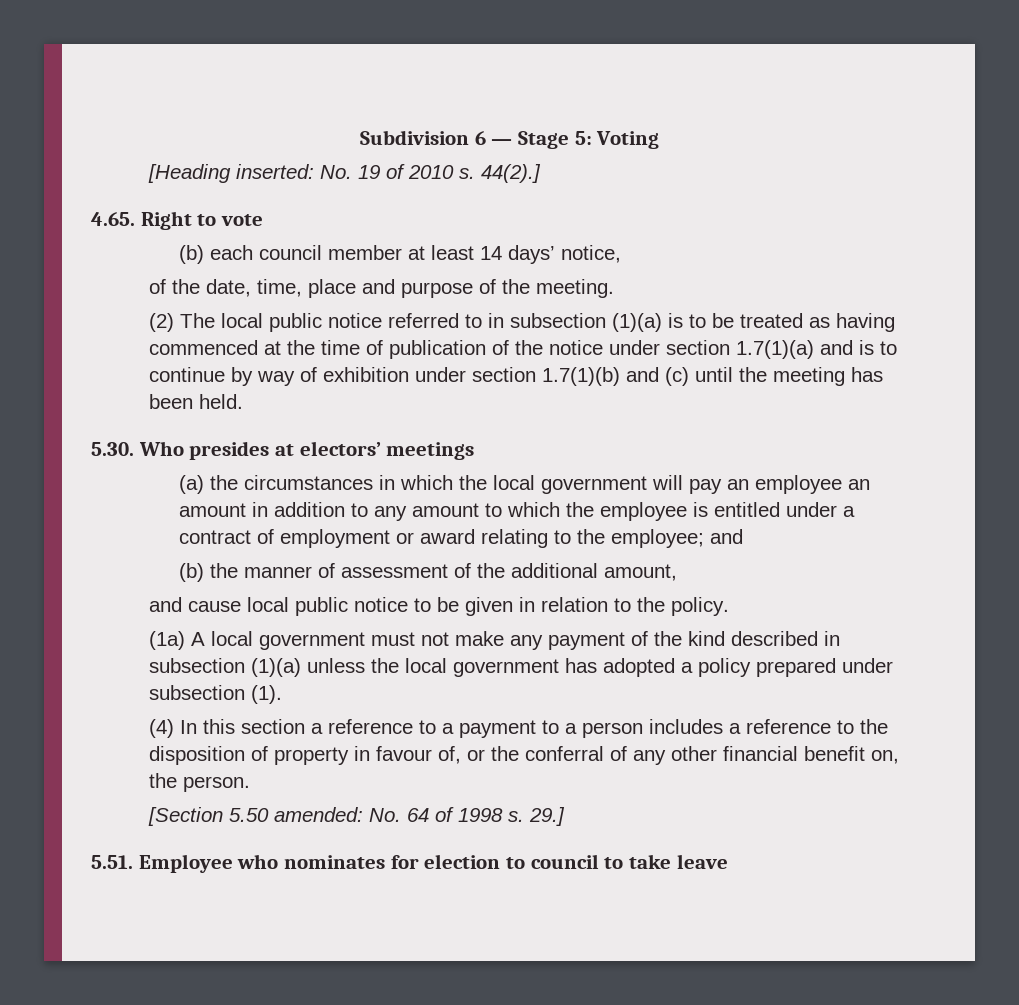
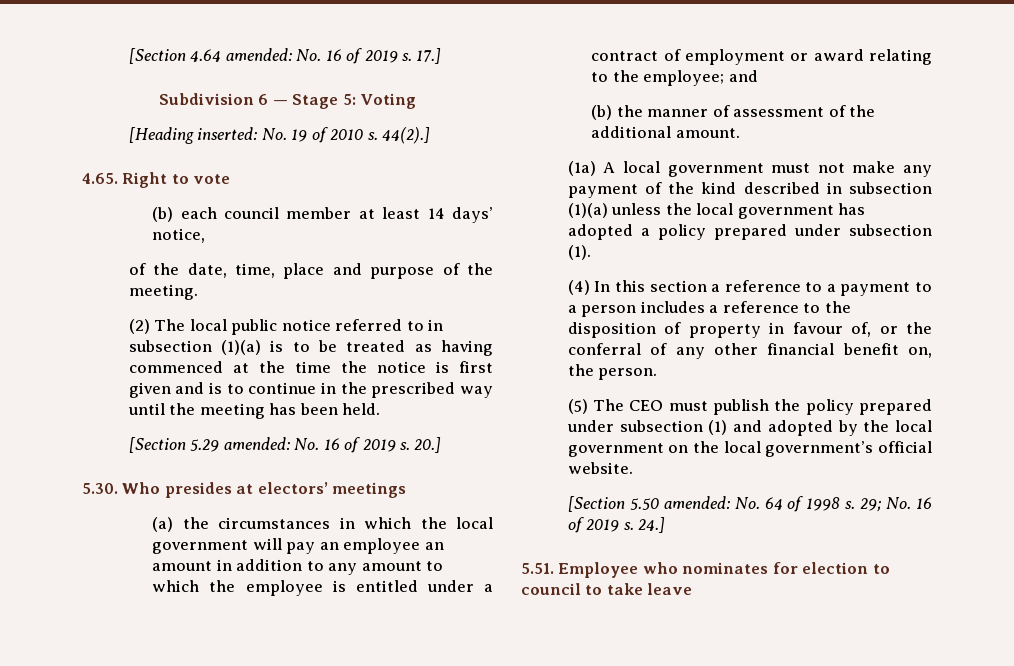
+ [Section 4.64 amended: No. 16 of 2019 s. 17.]
- (2) The local public notice referred to in subsection (1)(a) is to be treated as having commenced at the time of publication of the notice under section 1.7(1)(a) and is to continue by way of exhibition under section 1.7(1)(b) and (c) until the meeting has been held.
+ (2) The local public notice referred to in subsection (1)(a) is to be treated as having commenced at the time the notice is first given and is to continue in the prescribed way until the meeting has been held.
+ [Section 5.29 amended: No. 16 of 2019 s. 20.]
- (b) the manner of assessment of the additional amount,
- and cause local public notice to be given in relation to the policy.
+ (b) the manner of assessment of the additional amount.
+ (5) The CEO must publish the policy prepared under subsection (1) and adopted by the local government on the local government’s official website.
- 29.]
+ 29; No. 16 of 2019 s. 24.]

